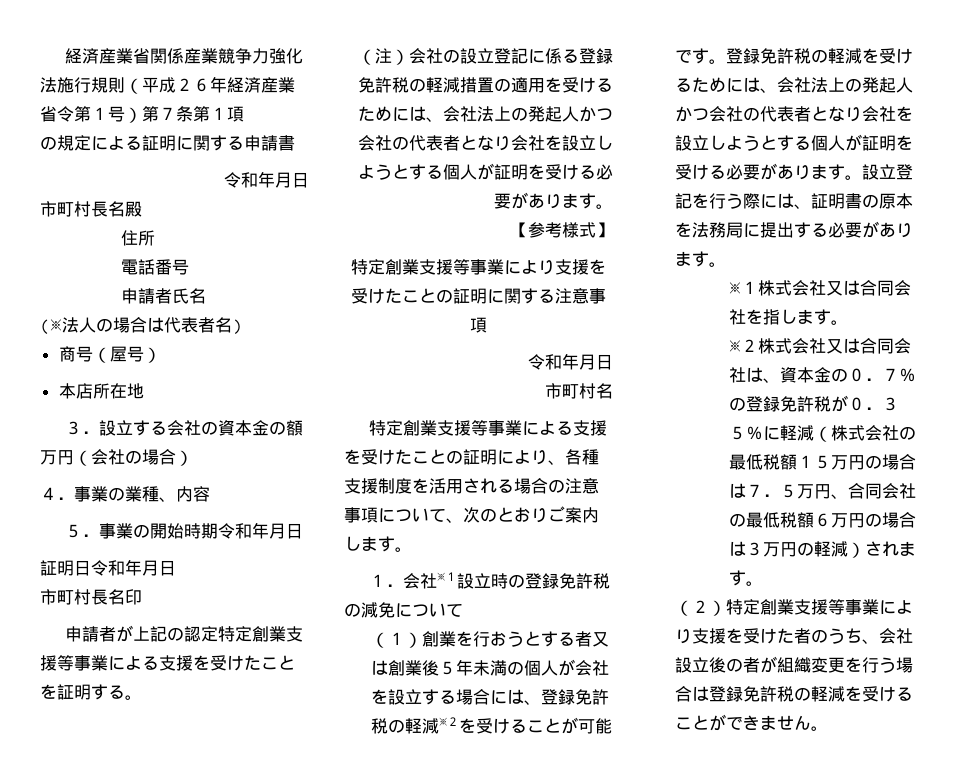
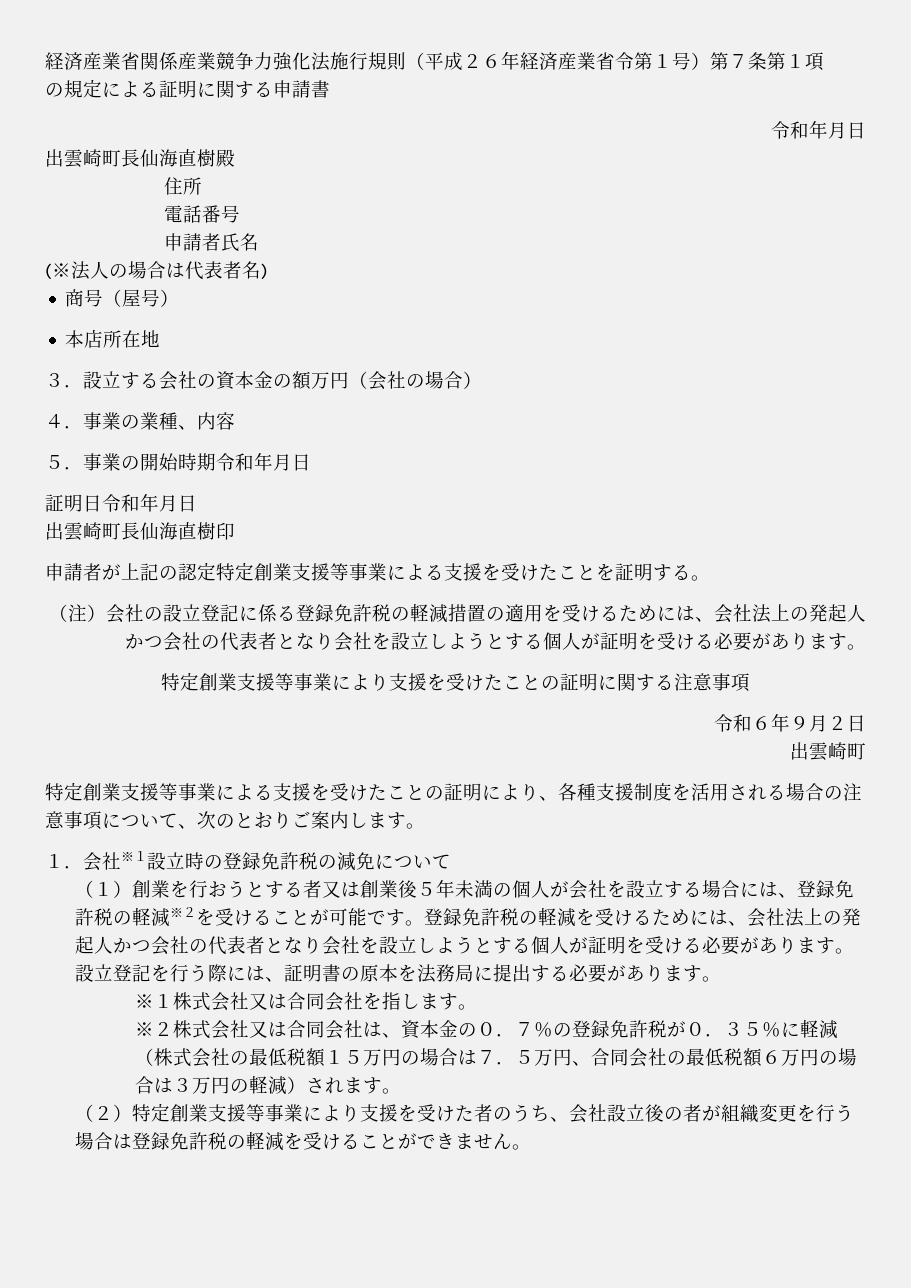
- 市町村長名殿
+ 出雲崎町長仙海直樹殿
- 市町村長名印
+ 出雲崎町長仙海直樹印
- 【参考様式】
  特定創業支援等事業により支援を受けたことの証明に関する注意事項
- 令和年月日
- 市町村名
+ 令和６年９月２日
+ 出雲崎町

